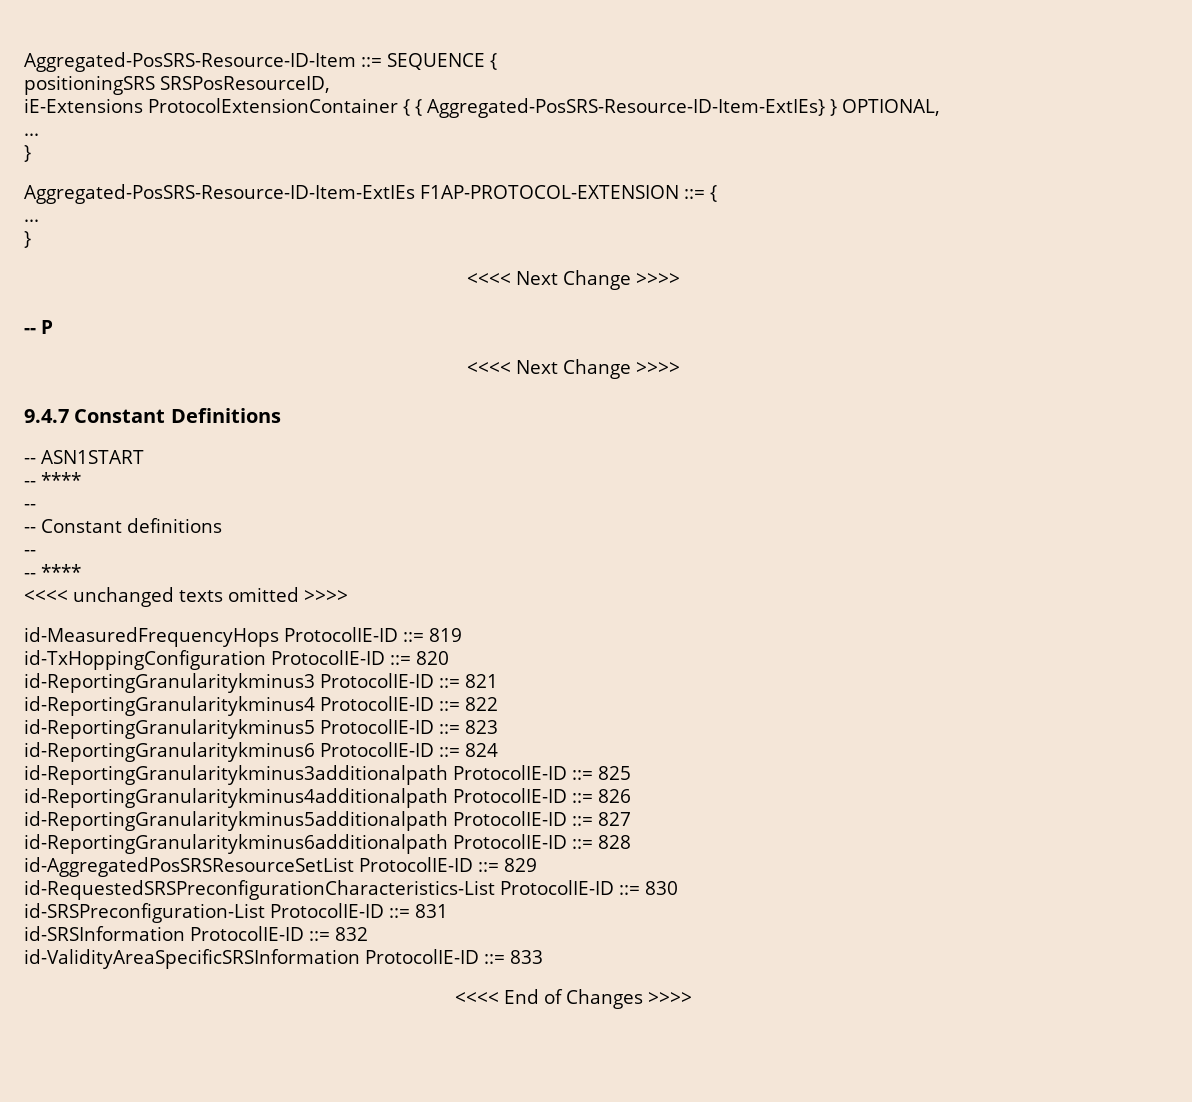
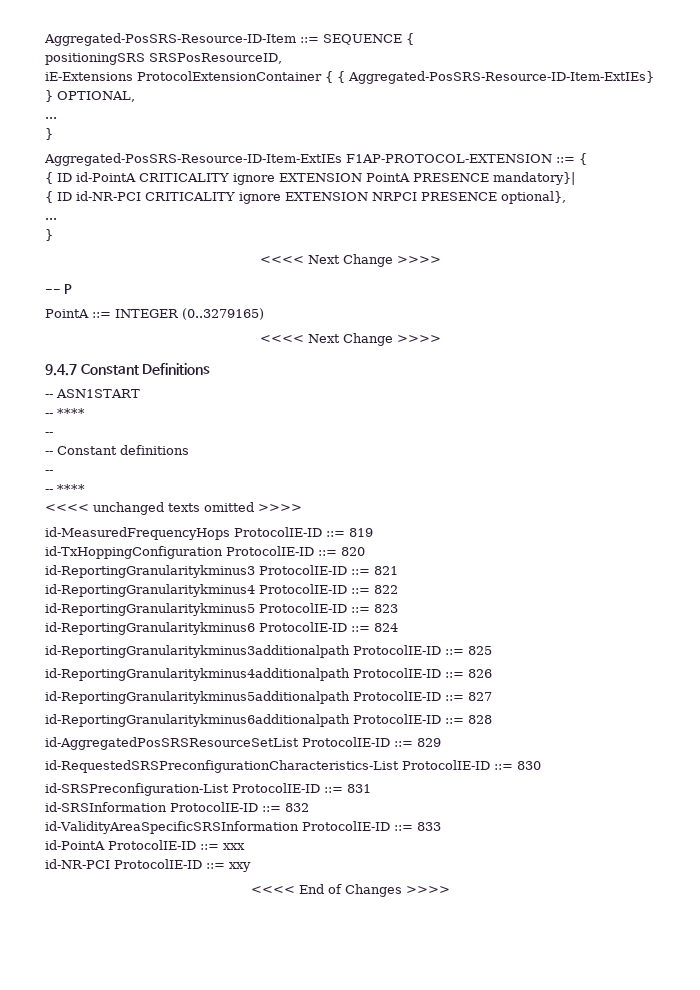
+ { ID id-PointA CRITICALITY ignore EXTENSION PointA PRESENCE mandatory}|
+ { ID id-NR-PCI CRITICALITY ignore EXTENSION NRPCI PRESENCE optional},
+ PointA ::= INTEGER (0..3279165)
+ id-PointA ProtocolIE-ID ::= xxx
+ id-NR-PCI ProtocolIE-ID ::= xxy

